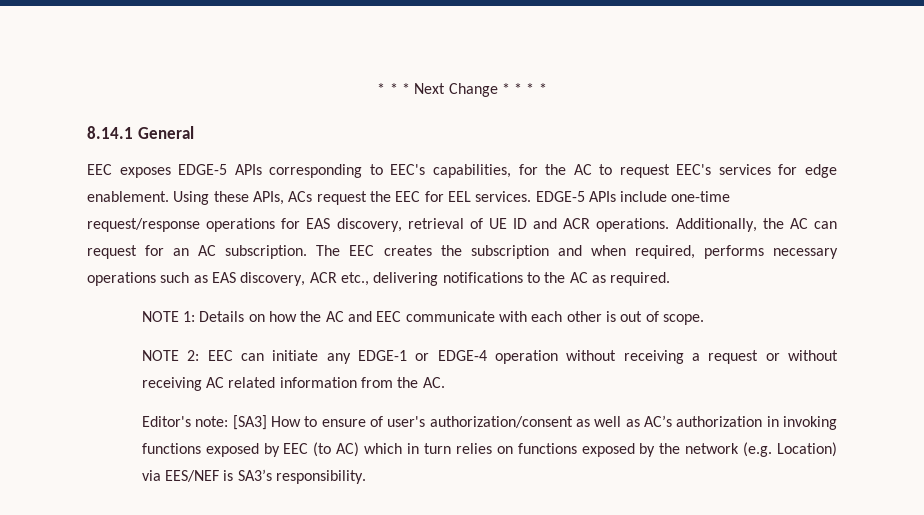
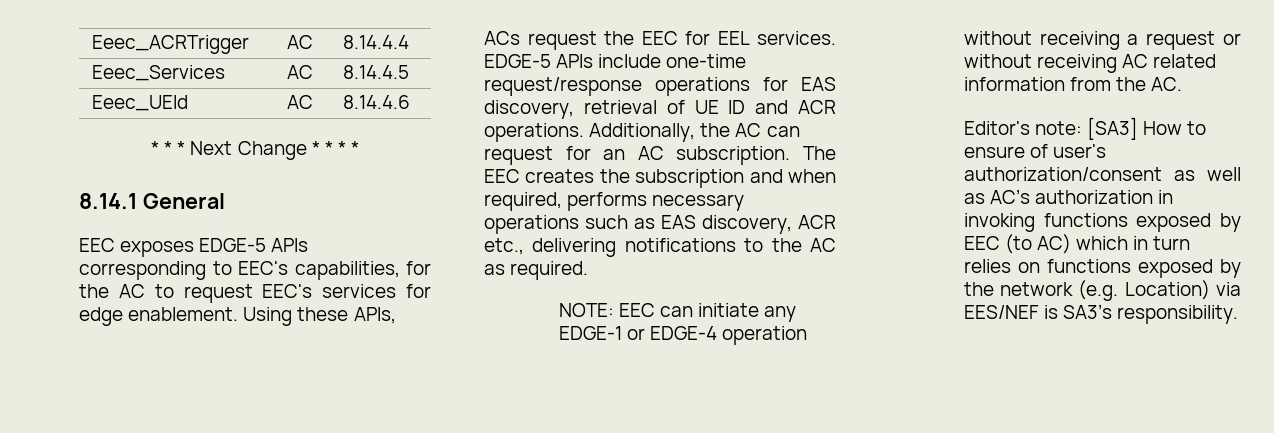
+ Eeec_ACRTrigger | AC | 8.14.4.4
+ Eeec_Services | AC | 8.14.4.5
+ Eeec_UEId | AC | 8.14.4.6
- NOTE 1: Details on how the AC and EEC communicate with each other is out of scope.
- NOTE 2: EEC can initiate any EDGE-1 or EDGE-4 operation without receiving a request or without receiving AC related information from the AC.
+ NOTE: EEC can initiate any EDGE-1 or EDGE-4 operation without receiving a request or without receiving AC related information from the AC.

